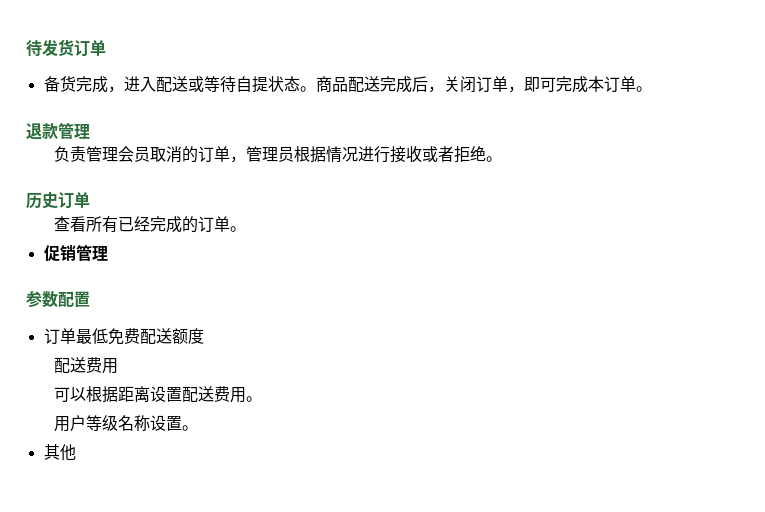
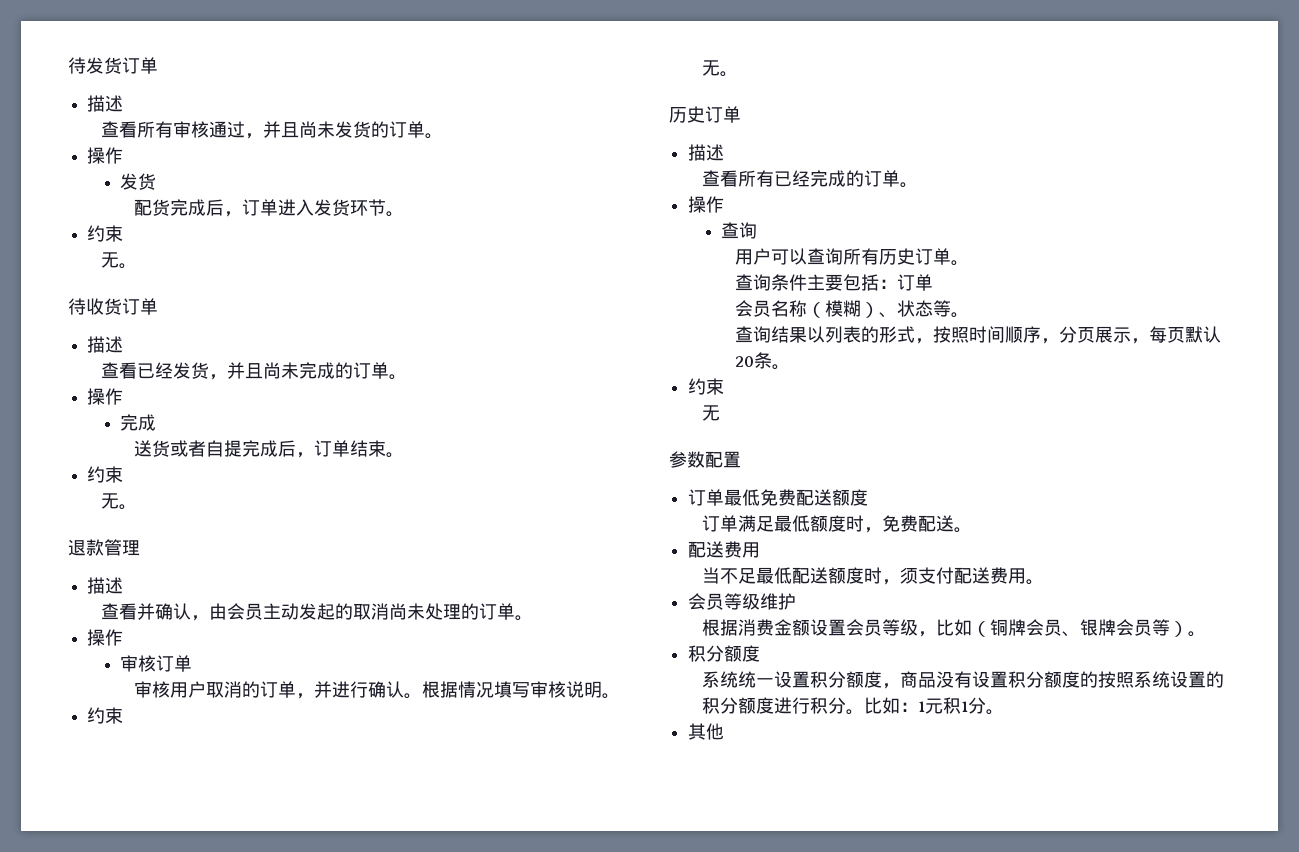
  待发货订单
- 备货完成，进入配送或等待自提状态。商品配送完成后，关闭订单，即可完成本订单。
+ 描述
+ 查看所有审核通过，并且尚未发货的订单。
+ 操作
+ 发货
+ 配货完成后，订单进入发货环节。
+ 约束
+ 无。
+ 待收货订单
+ 描述
+ 查看已经发货，并且尚未完成的订单。
+ 操作
+ 完成
+ 送货或者自提完成后，订单结束。
+ 约束
+ 无。
  退款管理
- 负责管理会员取消的订单，管理员根据情况进行接收或者拒绝。
+ 描述
+ 查看并确认，由会员主动发起的取消尚未处理的订单。
+ 操作
+ 审核订单
+ 审核用户取消的订单，并进行确认。根据情况填写审核说明。
+ 约束
+ 无。
  历史订单
+ 描述
  查看所有已经完成的订单。
- 促销管理
+ 操作
+ 查询
+ 用户可以查询所有历史订单。
+ 查询条件主要包括：订单
+ 会员名称（模糊）、状态等。
+ 查询结果以列表的形式，按照时间顺序，分页展示，每页默认20条。
+ 约束
+ 无
  订单最低免费配送额度
+ 订单满足最低额度时，免费配送。
  配送费用
- 可以根据距离设置配送费用。
- 用户等级名称设置。
+ 当不足最低配送额度时，须支付配送费用。
+ 会员等级维护
+ 根据消费金额设置会员等级，比如（铜牌会员、银牌会员等）。
+ 积分额度
+ 系统统一设置积分额度，商品没有设置积分额度的按照系统设置的积分额度进行积分。比如：1元积1分。

